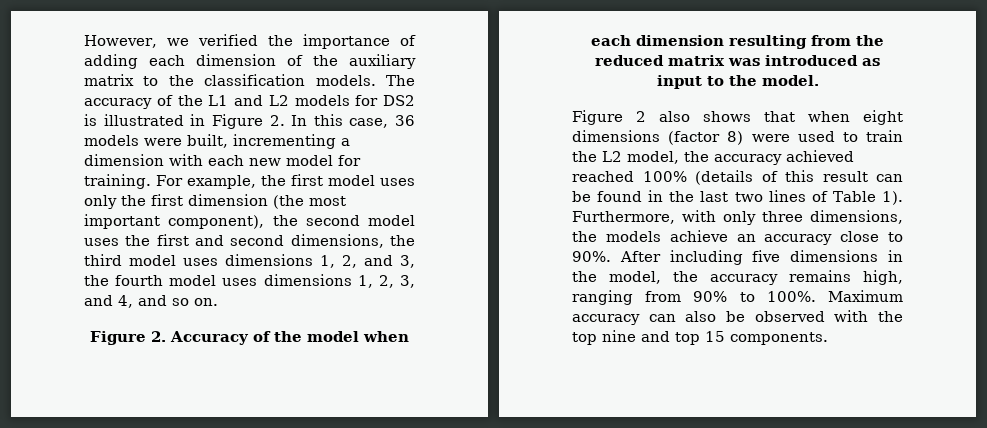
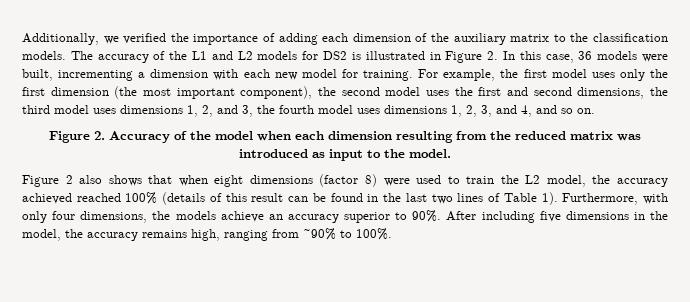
- However, we verified the importance of adding each dimension of the auxiliary matrix to the classification models.
+ Additionally, we verified the importance of adding each dimension of the auxiliary matrix to the classification models.
- Furthermore, with only three dimensions, the models achieve an accuracy close to 90%.
+ Furthermore, with only four dimensions, the models achieve an accuracy superior to 90%.
- After including five dimensions in the model, the accuracy remains high, ranging from 90% to 100%. Maximum accuracy can also be observed with the top nine and top 15 components.
+ After including five dimensions in the model, the accuracy remains high, ranging from ~90% to 100%.

